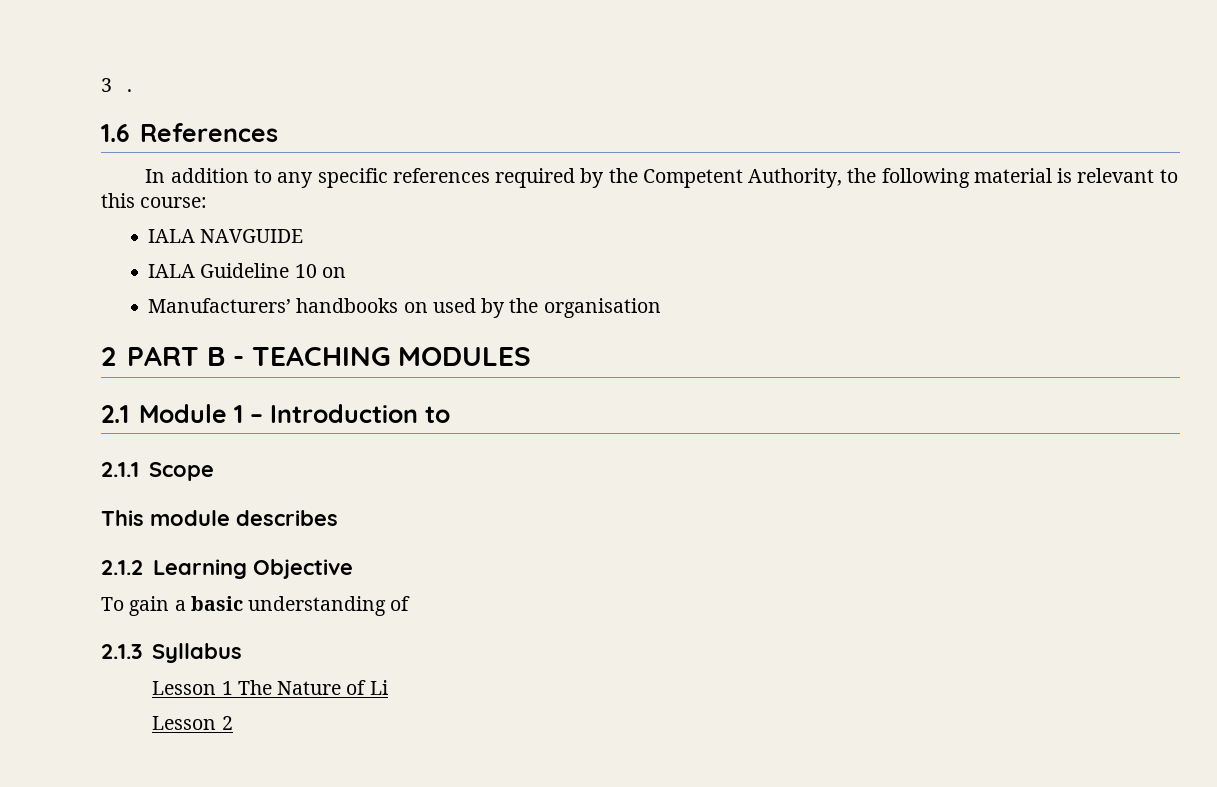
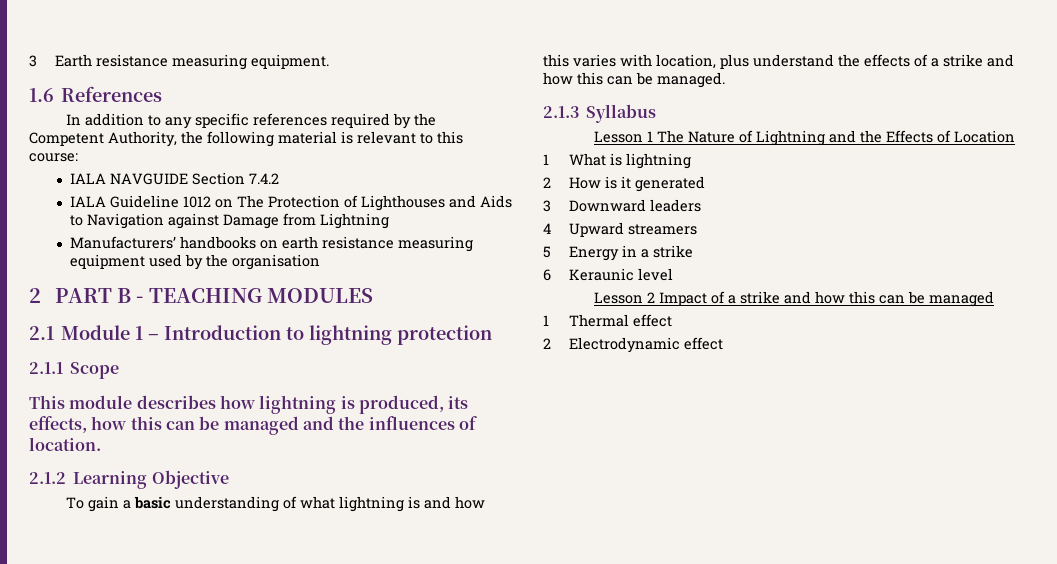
- 3 .
+ 3 Earth resistance measuring equipment.
- IALA NAVGUIDE
+ IALA NAVGUIDE Section 7.4.2
- IALA Guideline 10 on
+ IALA Guideline 1012 on The Protection of Lighthouses and Aids to Navigation against Damage from Lightning
- Manufacturers’ handbooks on used by the organisation
+ Manufacturers’ handbooks on earth resistance measuring equipment used by the organisation
- 2.1 Module 1 – Introduction to
+ 2.1 Module 1 – Introduction to lightning protection
- This module describes
+ This module describes how lightning is produced, its effects, how this can be managed and the influences of location.
- To gain a basic understanding of
+ To gain a basic understanding of what lightning is and how this varies with location, plus understand the effects of a strike and how this can be managed.
- Lesson 1 The Nature of Li
- Lesson 2
+ Lesson 1 The Nature of Lightning and the Effects of Location
+ 1 What is lightning
+ 2 How is it generated
+ 3 Downward leaders
+ 4 Upward streamers
+ 5 Energy in a strike
+ 6 Keraunic level
+ Lesson 2 Impact of a strike and how this can be managed
+ 1 Thermal effect
+ 2 Electrodynamic effect

